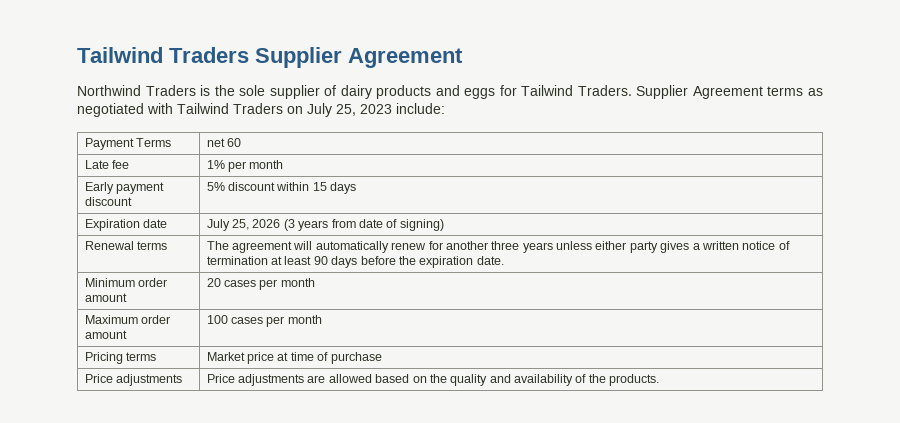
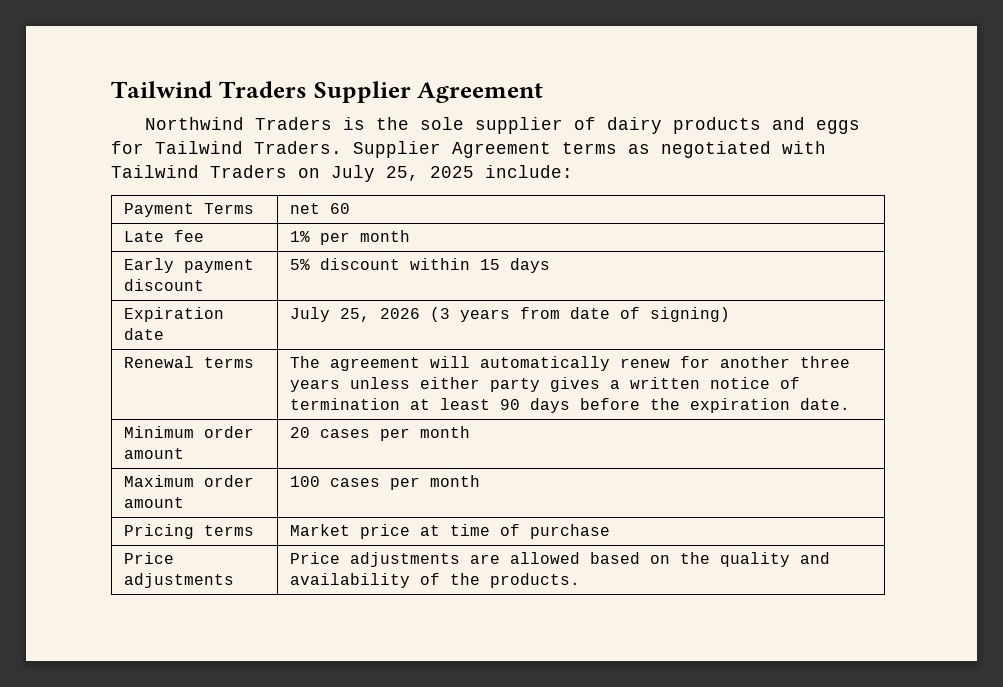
- Supplier Agreement terms as negotiated with Tailwind Traders on July 25, 2023 include:
+ Supplier Agreement terms as negotiated with Tailwind Traders on July 25, 2025 include:

